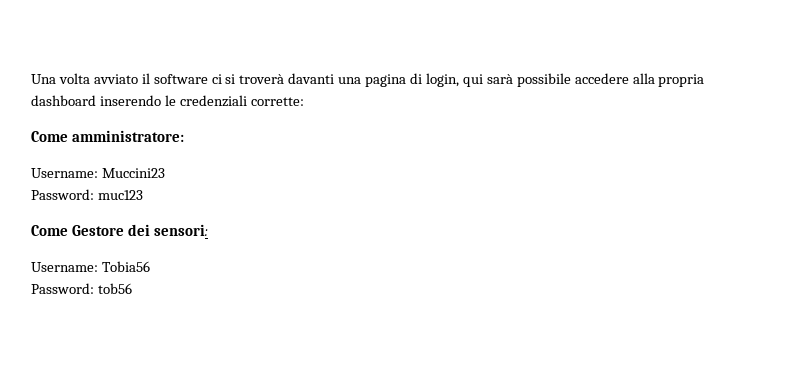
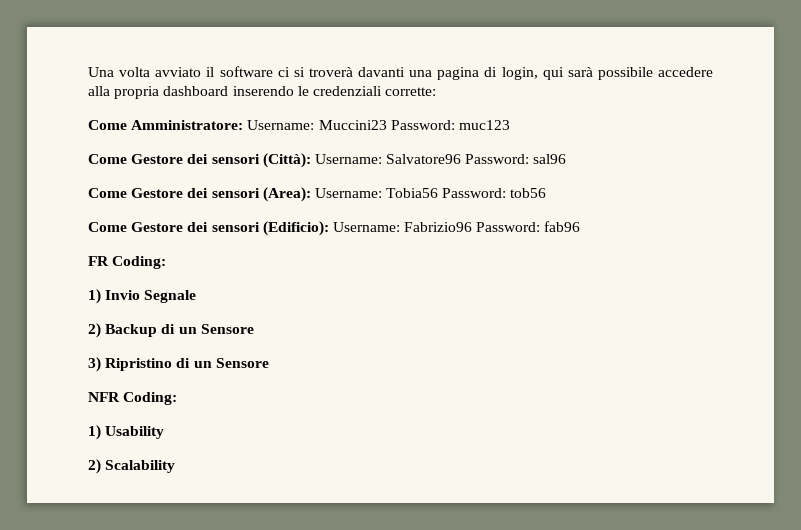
- Come amministratore:
- Username: Muccini23
- Password: muc123
+ Come Amministratore: Username: Muccini23 Password: muc123
- Come Gestore dei sensori:
- Username: Tobia56
- Password: tob56
+ Come Gestore dei sensori (Città): Username: Salvatore96 Password: sal96
+ Come Gestore dei sensori (Area): Username: Tobia56 Password: tob56
+ Come Gestore dei sensori (Edificio): Username: Fabrizio96 Password: fab96
+ FR Coding:
+ 1) Invio Segnale
+ 2) Backup di un Sensore
+ 3) Ripristino di un Sensore
+ NFR Coding:
+ 1) Usability
+ 2) Scalability

